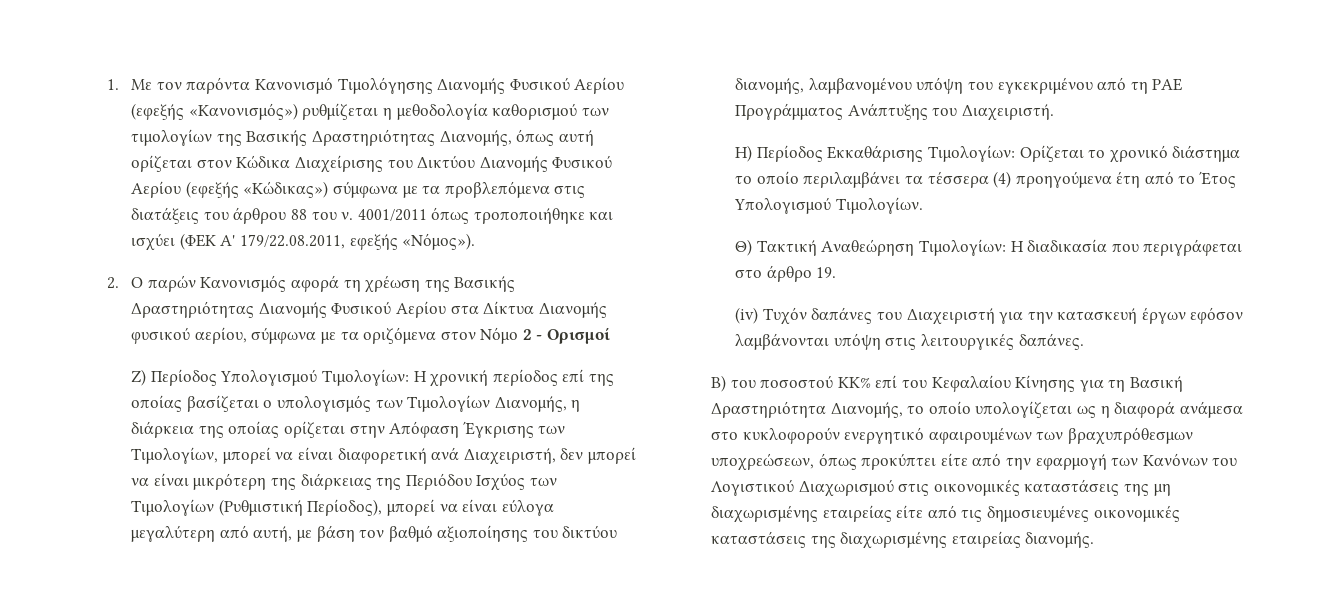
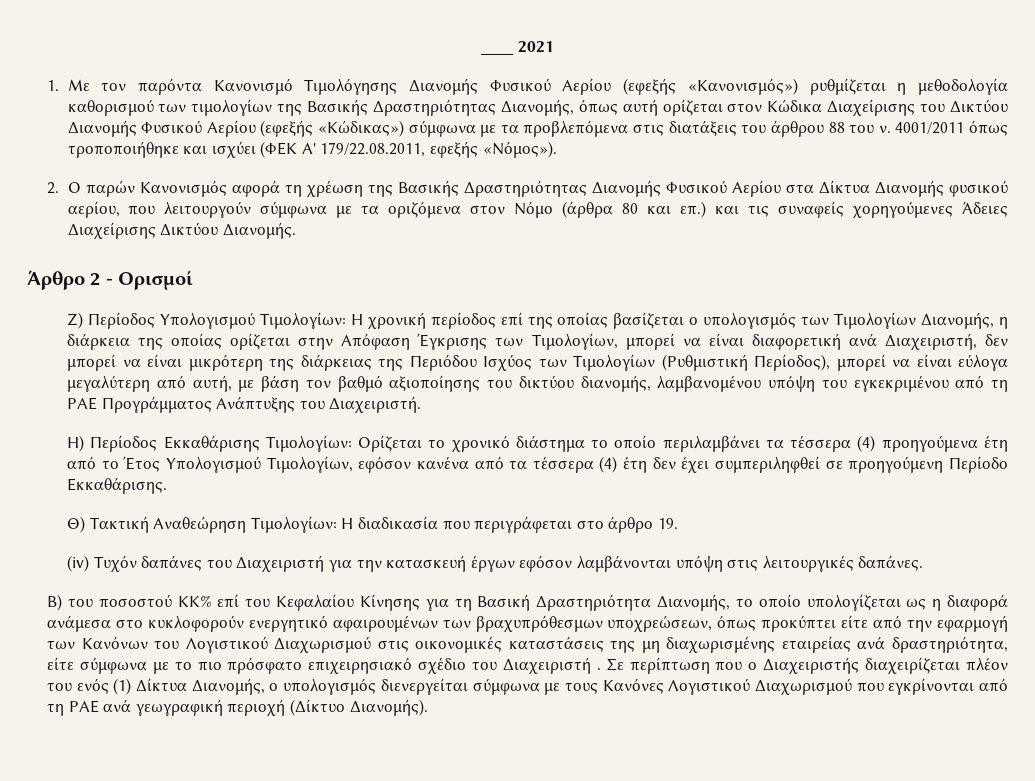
+ ____ 2021
- 2. Ο παρών Κανονισμός αφορά τη χρέωση της Βασικής Δραστηριότητας Διανομής Φυσικού Αερίου στα Δίκτυα Διανομής φυσικού αερίου, σύμφωνα με τα οριζόμενα στον Νόμο 2 - Ορισμοί
+ 2. Ο παρών Κανονισμός αφορά τη χρέωση της Βασικής Δραστηριότητας Διανομής Φυσικού Αερίου στα Δίκτυα Διανομής φυσικού αερίου, που λειτουργούν σύμφωνα με τα οριζόμενα στον Νόμο (άρθρα 80 και επ.) και τις συναφείς χορηγούμενες Άδειες Διαχείρισης Δικτύου Διανομής.
+ Άρθρο 2 - Ορισμοί
- Η) Περίοδος Εκκαθάρισης Τιμολογίων: Ορίζεται το χρονικό διάστημα το οποίο περιλαμβάνει τα τέσσερα (4) προηγούμενα έτη από το Έτος Υπολογισμού Τιμολογίων.
+ Η) Περίοδος Εκκαθάρισης Τιμολογίων: Ορίζεται το χρονικό διάστημα το οποίο περιλαμβάνει τα τέσσερα (4) προηγούμενα έτη από το Έτος Υπολογισμού Τιμολογίων, εφόσον κανένα από τα τέσσερα (4) έτη δεν έχει συμπεριληφθεί σε προηγούμενη Περίοδο Εκκαθάρισης.
- Β) του ποσοστού ΚΚ% επί του Κεφαλαίου Κίνησης για τη Βασική Δραστηριότητα Διανομής, το οποίο υπολογίζεται ως η διαφορά ανάμεσα στο κυκλοφορούν ενεργητικό αφαιρουμένων των βραχυπρόθεσμων υποχρεώσεων, όπως προκύπτει είτε από την εφαρμογή των Κανόνων του Λογιστικού Διαχωρισμού στις οικονομικές καταστάσεις της μη διαχωρισμένης εταιρείας είτε από τις δημοσιευμένες οικονομικές καταστάσεις της διαχωρισμένης εταιρείας διανομής.
+ Β) του ποσοστού ΚΚ% επί του Κεφαλαίου Κίνησης για τη Βασική Δραστηριότητα Διανομής, το οποίο υπολογίζεται ως η διαφορά ανάμεσα στο κυκλοφορούν ενεργητικό αφαιρουμένων των βραχυπρόθεσμων υποχρεώσεων, όπως προκύπτει είτε από την εφαρμογή των Κανόνων του Λογιστικού Διαχωρισμού στις οικονομικές καταστάσεις της μη διαχωρισμένης εταιρείας ανά δραστηριότητα, είτε σύμφωνα με το πιο πρόσφατο επιχειρησιακό σχέδιο του Διαχειριστή . Σε περίπτωση που ο Διαχειριστής διαχειρίζεται πλέον του ενός (1) Δίκτυα Διανομής, ο υπολογισμός διενεργείται σύμφωνα με τους Κανόνες Λογιστικού Διαχωρισμού που εγκρίνονται από τη ΡΑΕ ανά γεωγραφική περιοχή (Δίκτυο Διανομής).

